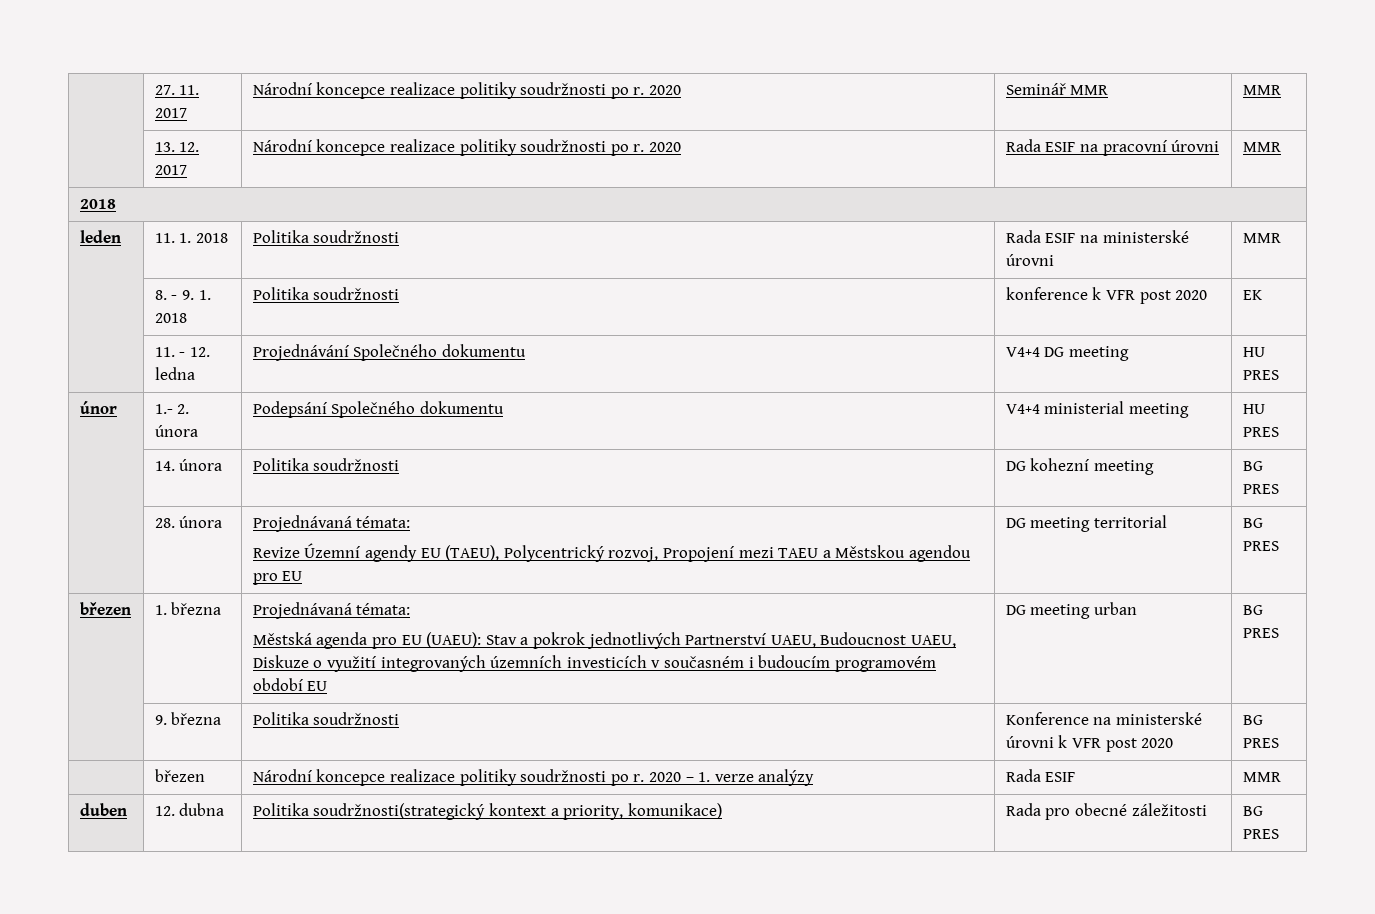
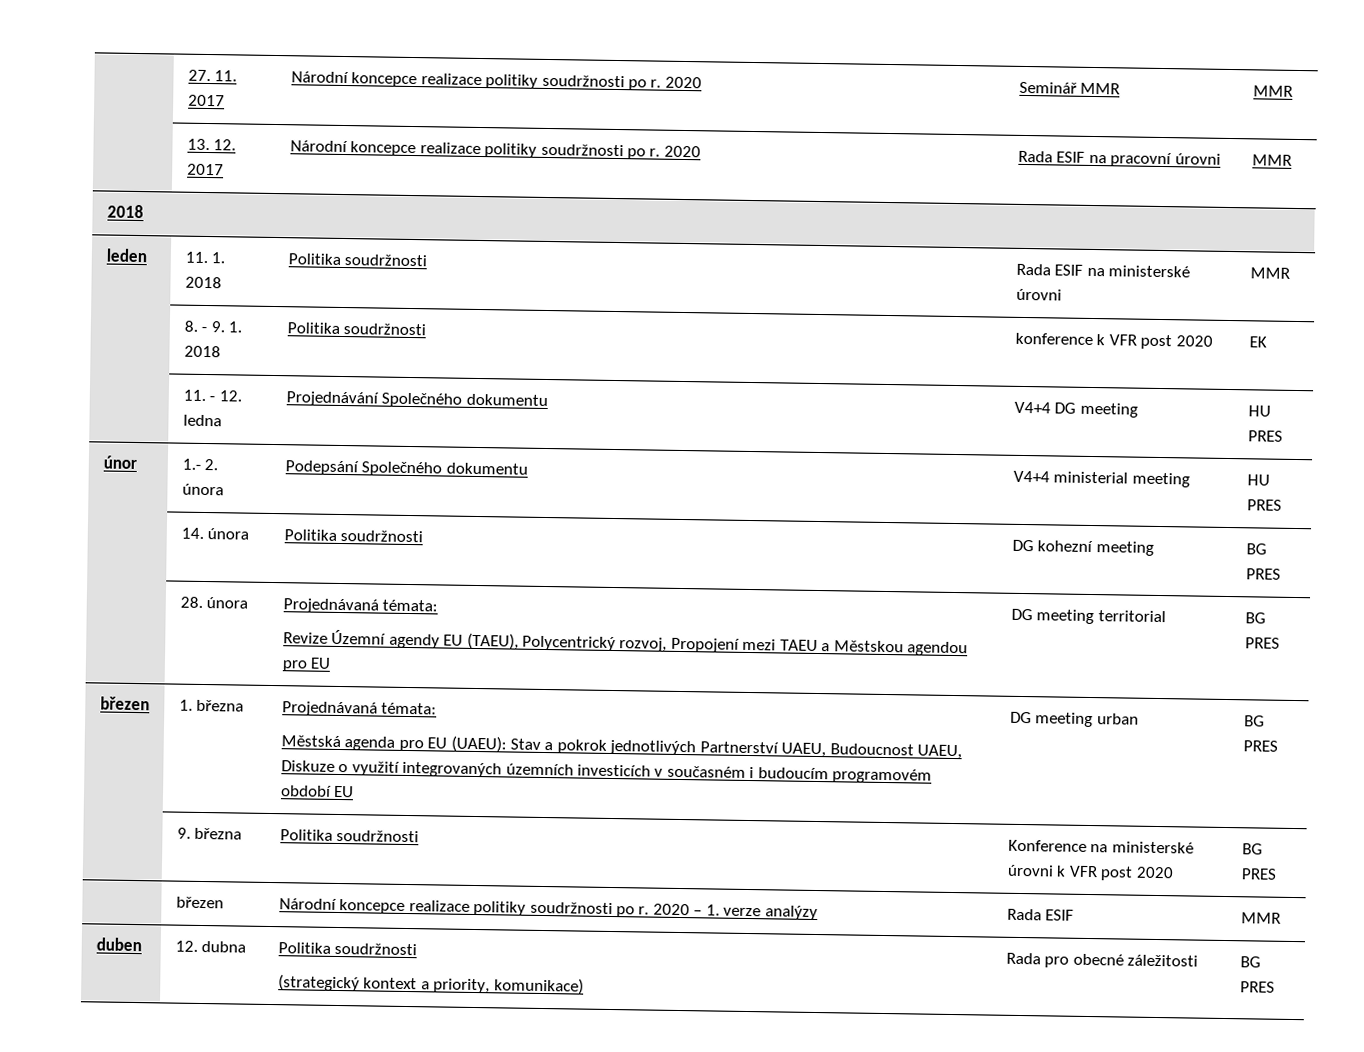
- duben | 12. dubna | Politika soudržnosti(strategický kontext a priority, komunikace) | Rada pro obecné záležitosti | BG PRES
+ duben | 12. dubna | Politika soudržnosti
+ (strategický kontext a priority, komunikace) | Rada pro obecné záležitosti | BG PRES

